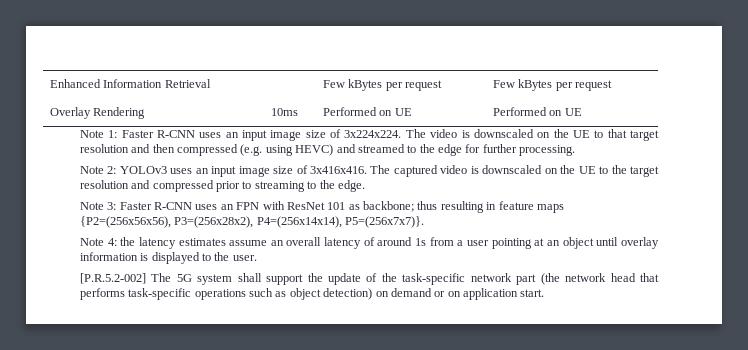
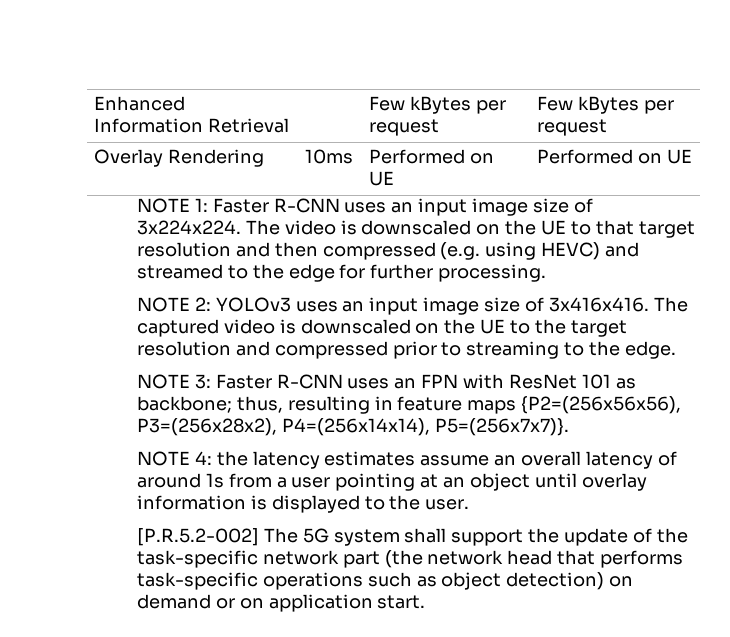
- Note 1: Faster R-CNN uses an input image size of 3x224x224.
+ NOTE 1: Faster R-CNN uses an input image size of 3x224x224.
- Note 2: YOLOv3 uses an input image size of 3x416x416.
+ NOTE 2: YOLOv3 uses an input image size of 3x416x416.
- Note 3: Faster R-CNN uses an FPN with ResNet 101 as backbone; thus resulting in feature maps {P2=(256x56x56), P3=(256x28x2), P4=(256x14x14), P5=(256x7x7)}.
+ NOTE 3: Faster R-CNN uses an FPN with ResNet 101 as backbone; thus, resulting in feature maps {P2=(256x56x56), P3=(256x28x2), P4=(256x14x14), P5=(256x7x7)}.
- Note 4: the latency estimates assume an overall latency of around 1s from a user pointing at an object until overlay information is displayed to the user.
+ NOTE 4: the latency estimates assume an overall latency of around 1s from a user pointing at an object until overlay information is displayed to the user.

